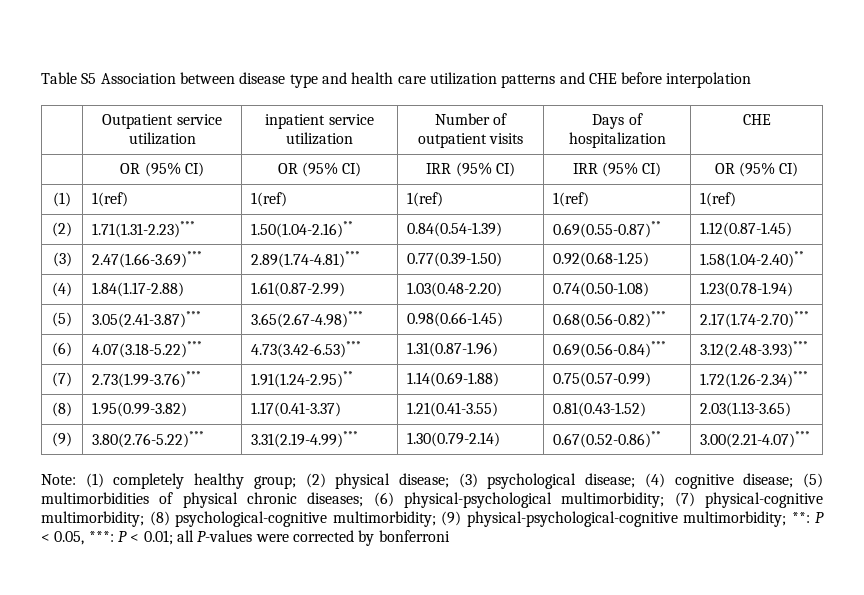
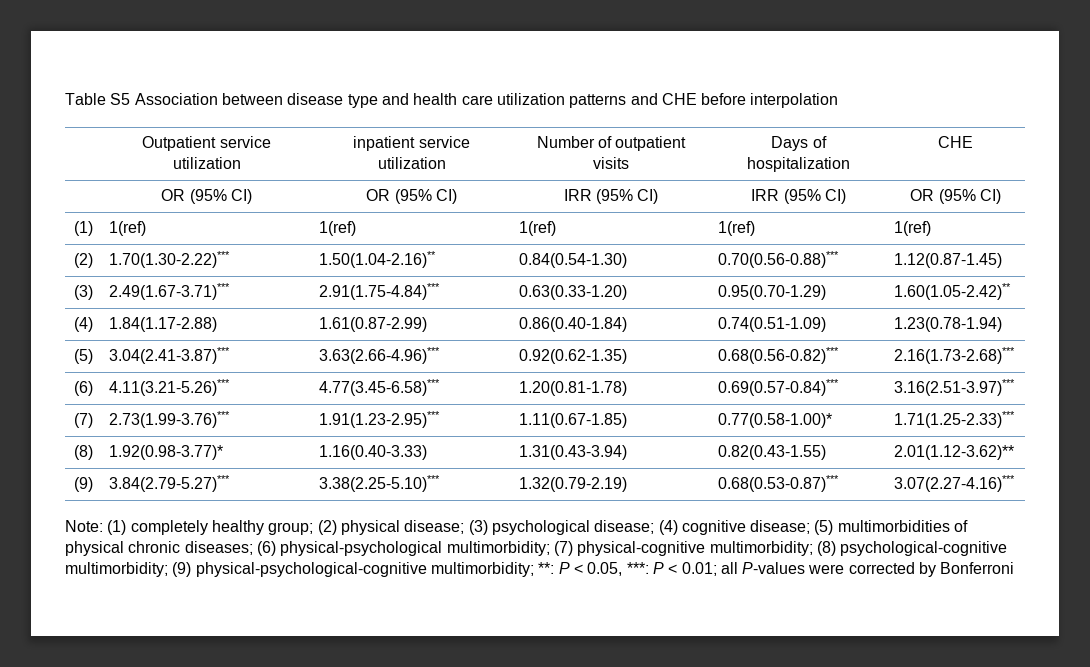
- (2) | 1.71(1.31-2.23)*** | 1.50(1.04-2.16)** | 0.84(0.54-1.39) | 0.69(0.55-0.87)** | 1.12(0.87-1.45)
+ (2) | 1.70(1.30-2.22)*** | 1.50(1.04-2.16)** | 0.84(0.54-1.30) | 0.70(0.56-0.88)*** | 1.12(0.87-1.45)
- (3) | 2.47(1.66-3.69)*** | 2.89(1.74-4.81)*** | 0.77(0.39-1.50) | 0.92(0.68-1.25) | 1.58(1.04-2.40)**
+ (3) | 2.49(1.67-3.71)*** | 2.91(1.75-4.84)*** | 0.63(0.33-1.20) | 0.95(0.70-1.29) | 1.60(1.05-2.42)**
- (4) | 1.84(1.17-2.88) | 1.61(0.87-2.99) | 1.03(0.48-2.20) | 0.74(0.50-1.08) | 1.23(0.78-1.94)
+ (4) | 1.84(1.17-2.88) | 1.61(0.87-2.99) | 0.86(0.40-1.84) | 0.74(0.51-1.09) | 1.23(0.78-1.94)
- (5) | 3.05(2.41-3.87)*** | 3.65(2.67-4.98)*** | 0.98(0.66-1.45) | 0.68(0.56-0.82)*** | 2.17(1.74-2.70)***
+ (5) | 3.04(2.41-3.87)*** | 3.63(2.66-4.96)*** | 0.92(0.62-1.35) | 0.68(0.56-0.82)*** | 2.16(1.73-2.68)***
- (6) | 4.07(3.18-5.22)*** | 4.73(3.42-6.53)*** | 1.31(0.87-1.96) | 0.69(0.56-0.84)*** | 3.12(2.48-3.93)***
- (7) | 2.73(1.99-3.76)*** | 1.91(1.24-2.95)** | 1.14(0.69-1.88) | 0.75(0.57-0.99) | 1.72(1.26-2.34)***
- (8) | 1.95(0.99-3.82) | 1.17(0.41-3.37) | 1.21(0.41-3.55) | 0.81(0.43-1.52) | 2.03(1.13-3.65)
- (9) | 3.80(2.76-5.22)*** | 3.31(2.19-4.99)*** | 1.30(0.79-2.14) | 0.67(0.52-0.86)** | 3.00(2.21-4.07)***
+ (6) | 4.11(3.21-5.26)*** | 4.77(3.45-6.58)*** | 1.20(0.81-1.78) | 0.69(0.57-0.84)*** | 3.16(2.51-3.97)***
+ (7) | 2.73(1.99-3.76)*** | 1.91(1.23-2.95)*** | 1.11(0.67-1.85) | 0.77(0.58-1.00)* | 1.71(1.25-2.33)***
+ (8) | 1.92(0.98-3.77)* | 1.16(0.40-3.33) | 1.31(0.43-3.94) | 0.82(0.43-1.55) | 2.01(1.12-3.62)**
+ (9) | 3.84(2.79-5.27)*** | 3.38(2.25-5.10)*** | 1.32(0.79-2.19) | 0.68(0.53-0.87)*** | 3.07(2.27-4.16)***
- Note: (1) completely healthy group; (2) physical disease; (3) psychological disease; (4) cognitive disease; (5) multimorbidities of physical chronic diseases; (6) physical-psychological multimorbidity; (7) physical-cognitive multimorbidity; (8) psychological-cognitive multimorbidity; (9) physical-psychological-cognitive multimorbidity; **: P < 0.05, ***: P < 0.01; all P-values were corrected by bonferroni
+ Note: (1) completely healthy group; (2) physical disease; (3) psychological disease; (4) cognitive disease; (5) multimorbidities of physical chronic diseases; (6) physical-psychological multimorbidity; (7) physical-cognitive multimorbidity; (8) psychological-cognitive multimorbidity; (9) physical-psychological-cognitive multimorbidity; **: P < 0.05, ***: P < 0.01; all P-values were corrected by Bonferroni

